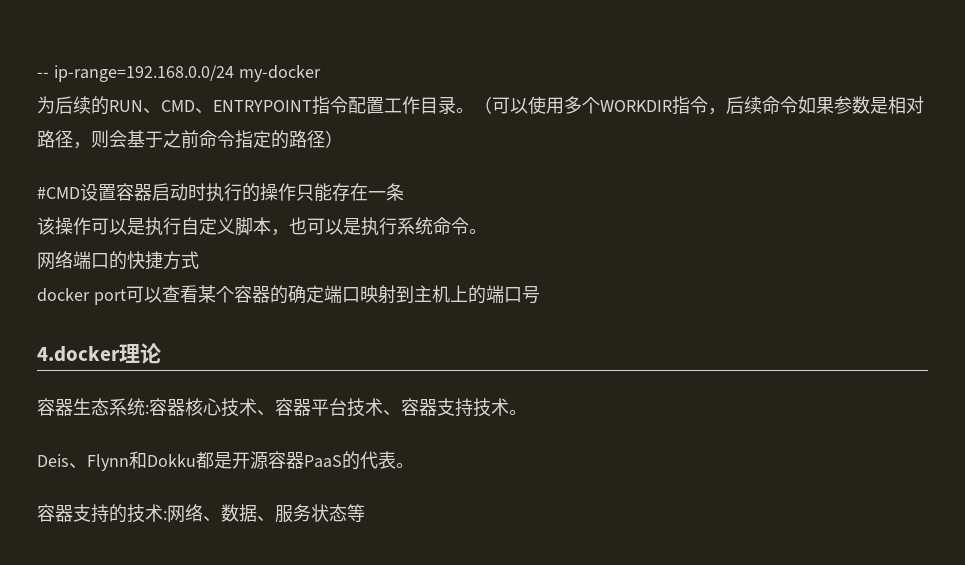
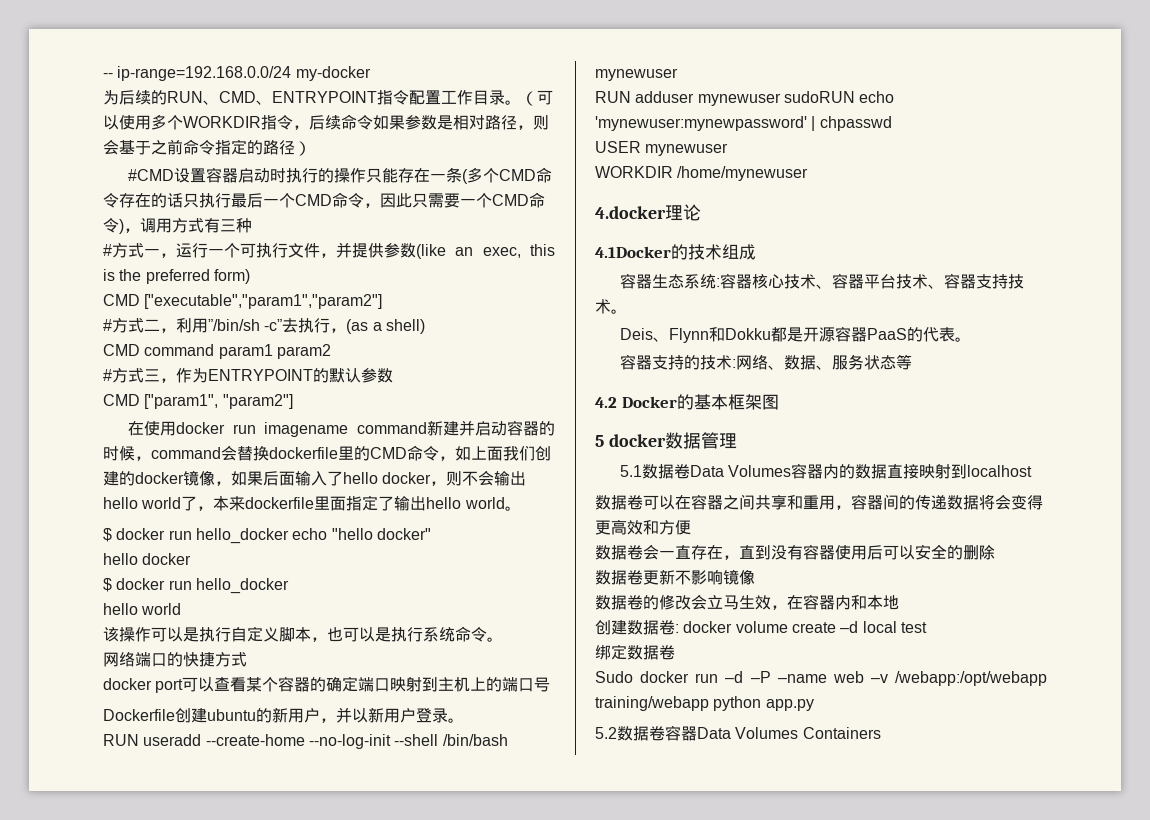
- #CMD设置容器启动时执行的操作只能存在一条
+ #CMD设置容器启动时执行的操作只能存在一条(多个CMD命令存在的话只执行最后一个CMD命令，因此只需要一个CMD命令)，调用方式有三种
+ #方式一，运行一个可执行文件，并提供参数(like an exec, this is the preferred form)
+ CMD ["executable","param1","param2"]
+ #方式二，利用”/bin/sh -c”去执行，(as a shell)
+ CMD command param1 param2
+ #方式三，作为ENTRYPOINT的默认参数
+ CMD ["param1", "param2"]
+ 在使用docker run imagename command新建并启动容器的时候，command会替换dockerfile里的CMD命令，如上面我们创建的docker镜像，如果后面输入了hello docker，则不会输出hello world了，本来dockerfile里面指定了输出hello world。
+ $ docker run hello_docker echo "hello docker"
+ hello docker
+ $ docker run hello_docker
+ hello world
+ Dockerfile创建ubuntu的新用户，并以新用户登录。
+ RUN useradd --create-home --no-log-init --shell /bin/bash mynewuser
+ RUN adduser mynewuser sudoRUN echo 'mynewuser:mynewpassword' | chpasswd
+ USER mynewuser
+ WORKDIR /home/mynewuser
+ 4.1Docker的技术组成
+ 4.2 Docker的基本框架图
+ 5 docker数据管理
+ 5.1数据卷Data Volumes容器内的数据直接映射到localhost
+ 数据卷可以在容器之间共享和重用，容器间的传递数据将会变得更高效和方便
+ 数据卷会一直存在，直到没有容器使用后可以安全的删除
+ 数据卷更新不影响镜像
+ 数据卷的修改会立马生效，在容器内和本地
+ 创建数据卷: docker volume create –d local test
+ 绑定数据卷
+ Sudo docker run –d –P –name web –v /webapp:/opt/webapp training/webapp python app.py
+ 5.2数据卷容器Data Volumes Containers

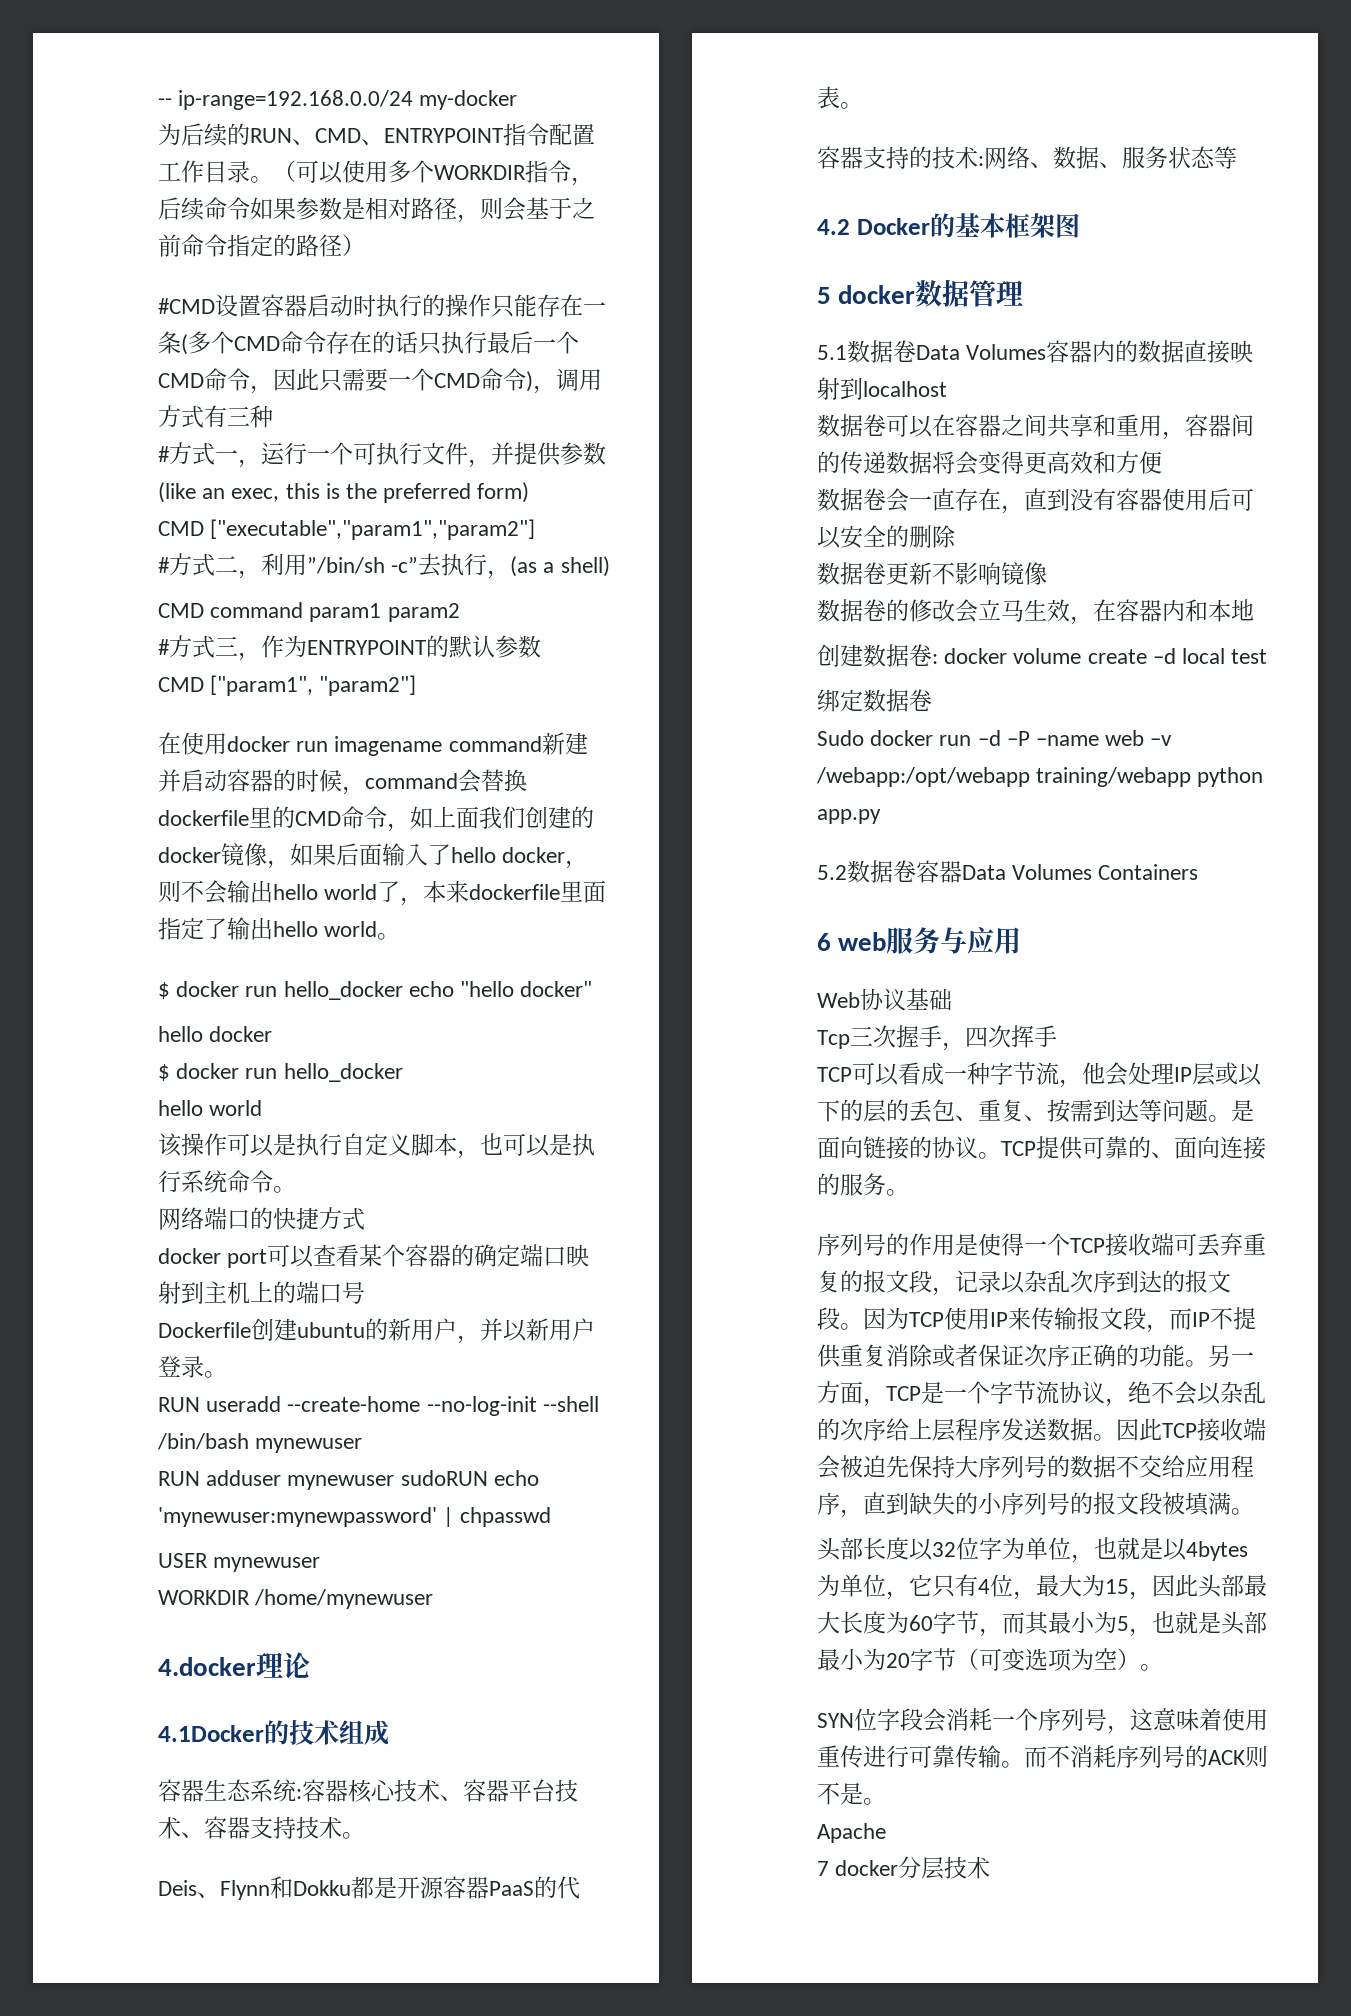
+ 6 web服务与应用
+ Web协议基础
+ Tcp三次握手，四次挥手
+ TCP可以看成一种字节流，他会处理IP层或以下的层的丢包、重复、按需到达等问题。是面向链接的协议。TCP提供可靠的、面向连接的服务。
+ 序列号的作用是使得一个TCP接收端可丢弃重复的报文段，记录以杂乱次序到达的报文段。因为TCP使用IP来传输报文段，而IP不提供重复消除或者保证次序正确的功能。另一方面，TCP是一个字节流协议，绝不会以杂乱的次序给上层程序发送数据。因此TCP接收端会被迫先保持大序列号的数据不交给应用程序，直到缺失的小序列号的报文段被填满。
+ 头部长度以32位字为单位，也就是以4bytes为单位，它只有4位，最大为15，因此头部最大长度为60字节，而其最小为5，也就是头部最小为20字节（可变选项为空）。
+ SYN位字段会消耗一个序列号，这意味着使用重传进行可靠传输。而不消耗序列号的ACK则不是。
+ Apache
+ 7 docker分层技术

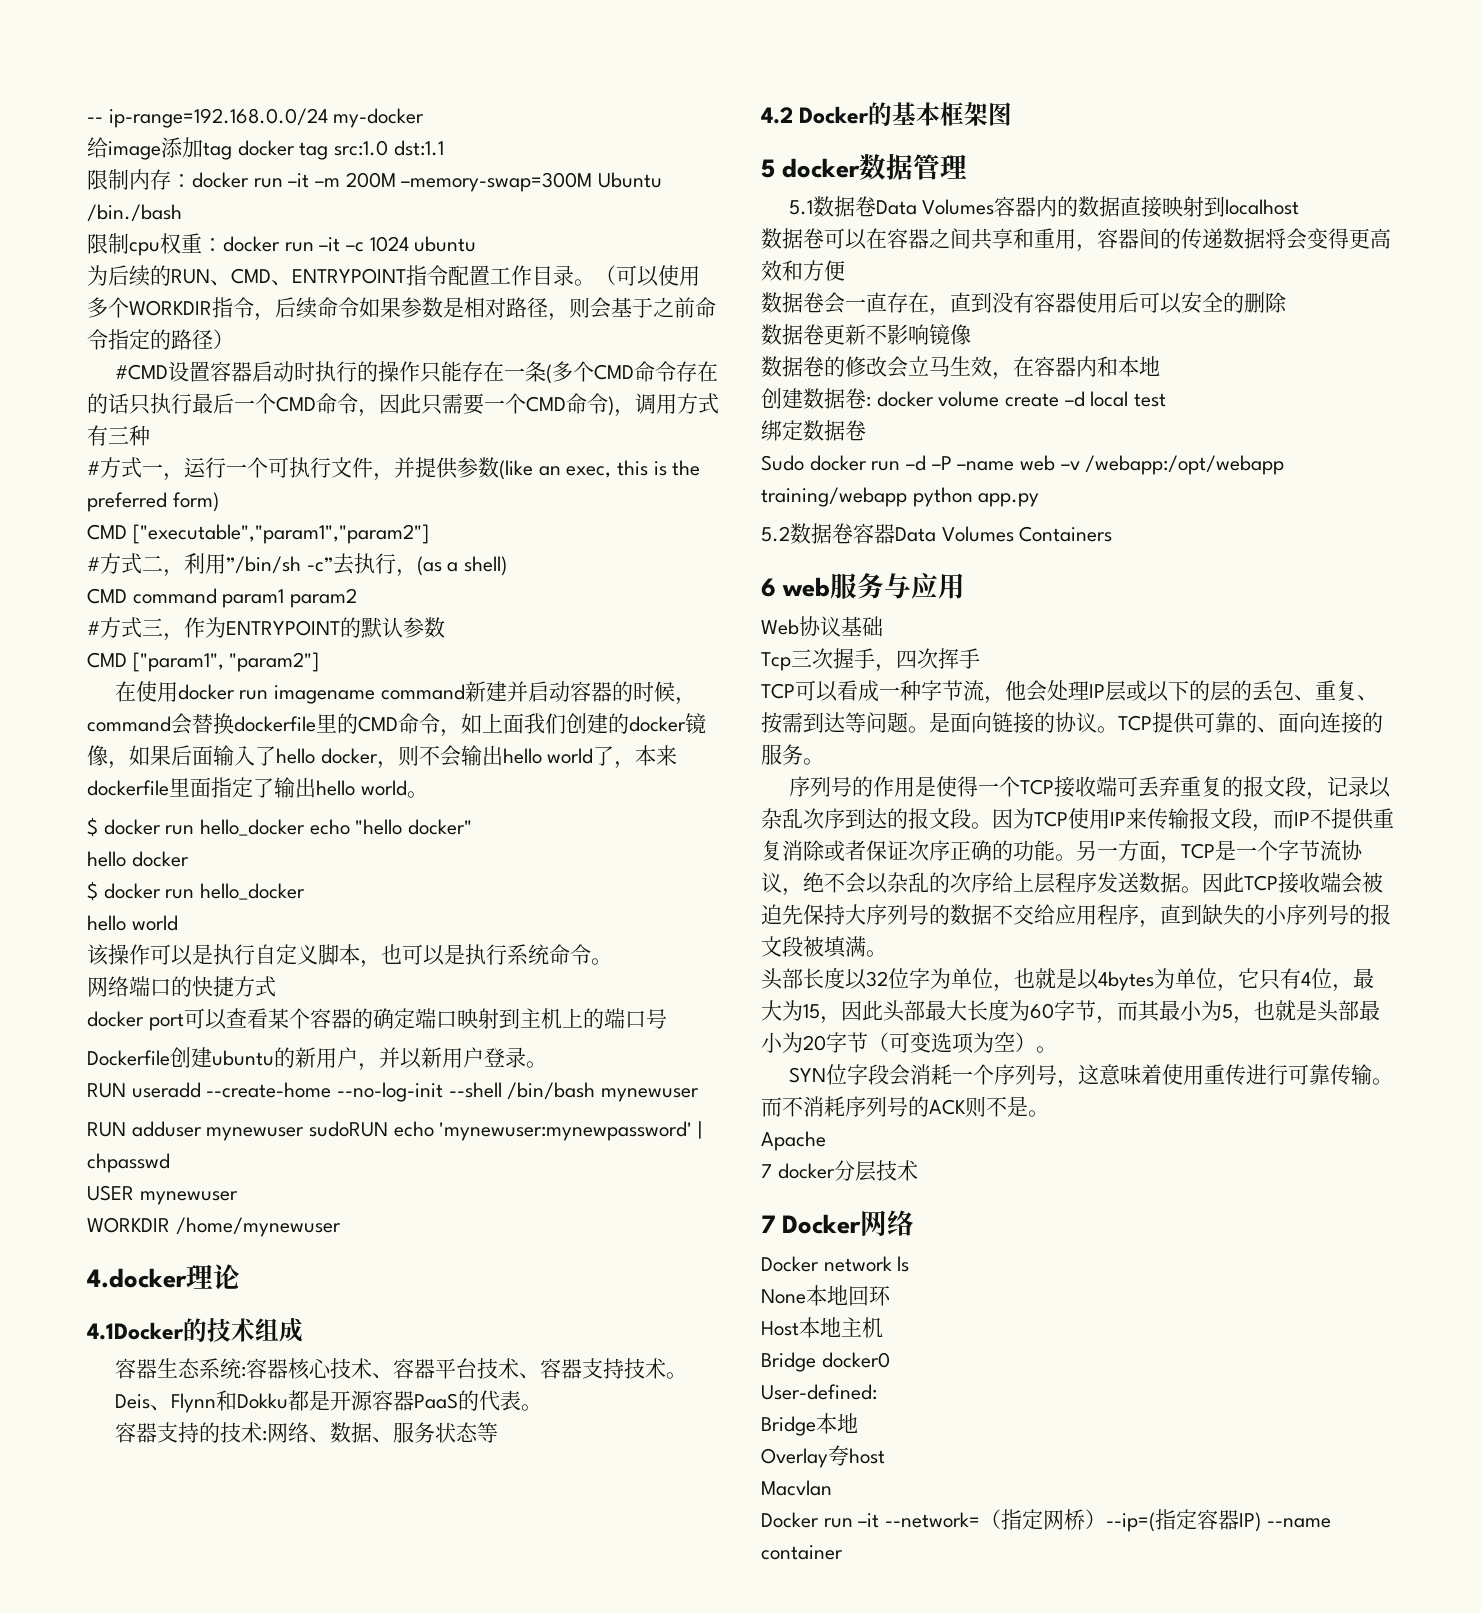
+ 给image添加tag docker tag src:1.0 dst:1.1
+ 限制内存：docker run –it –m 200M –memory-swap=300M Ubuntu /bin./bash
+ 限制cpu权重：docker run –it –c 1024 ubuntu
+ 7 Docker网络
+ Docker network ls
+ None本地回环
+ Host本地主机
+ Bridge docker0
+ User-defined:
+ Bridge本地
+ Overlay夸host
+ Macvlan
+ Docker run –it --network=（指定网桥）--ip=(指定容器IP) --name container

